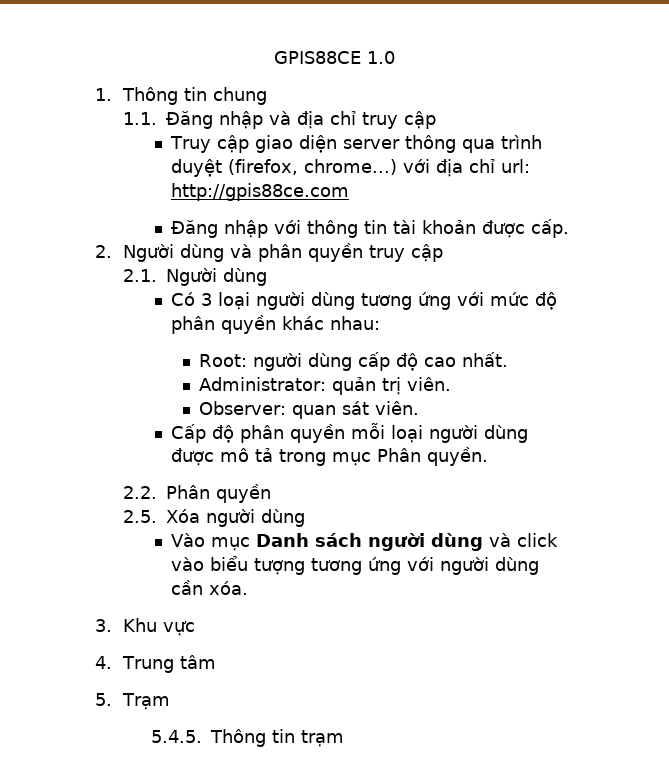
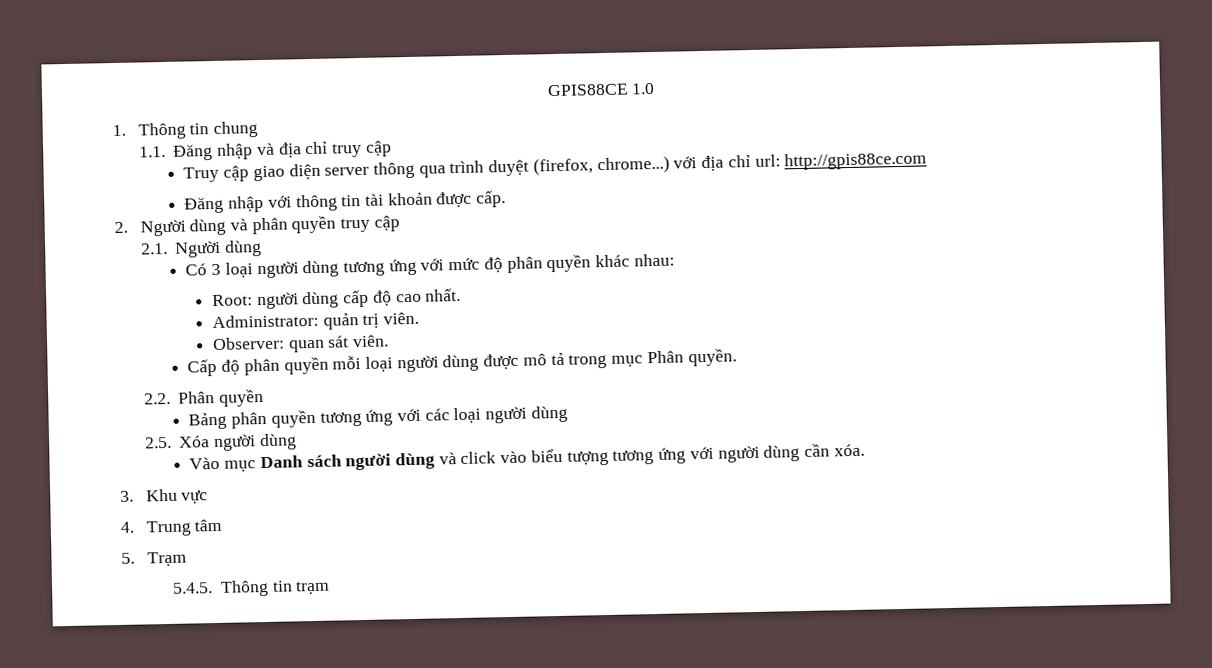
+ Bảng phân quyền tương ứng với các loại người dùng

